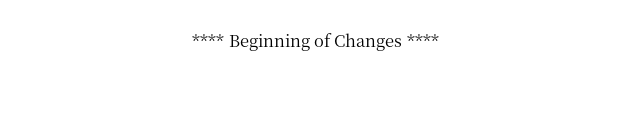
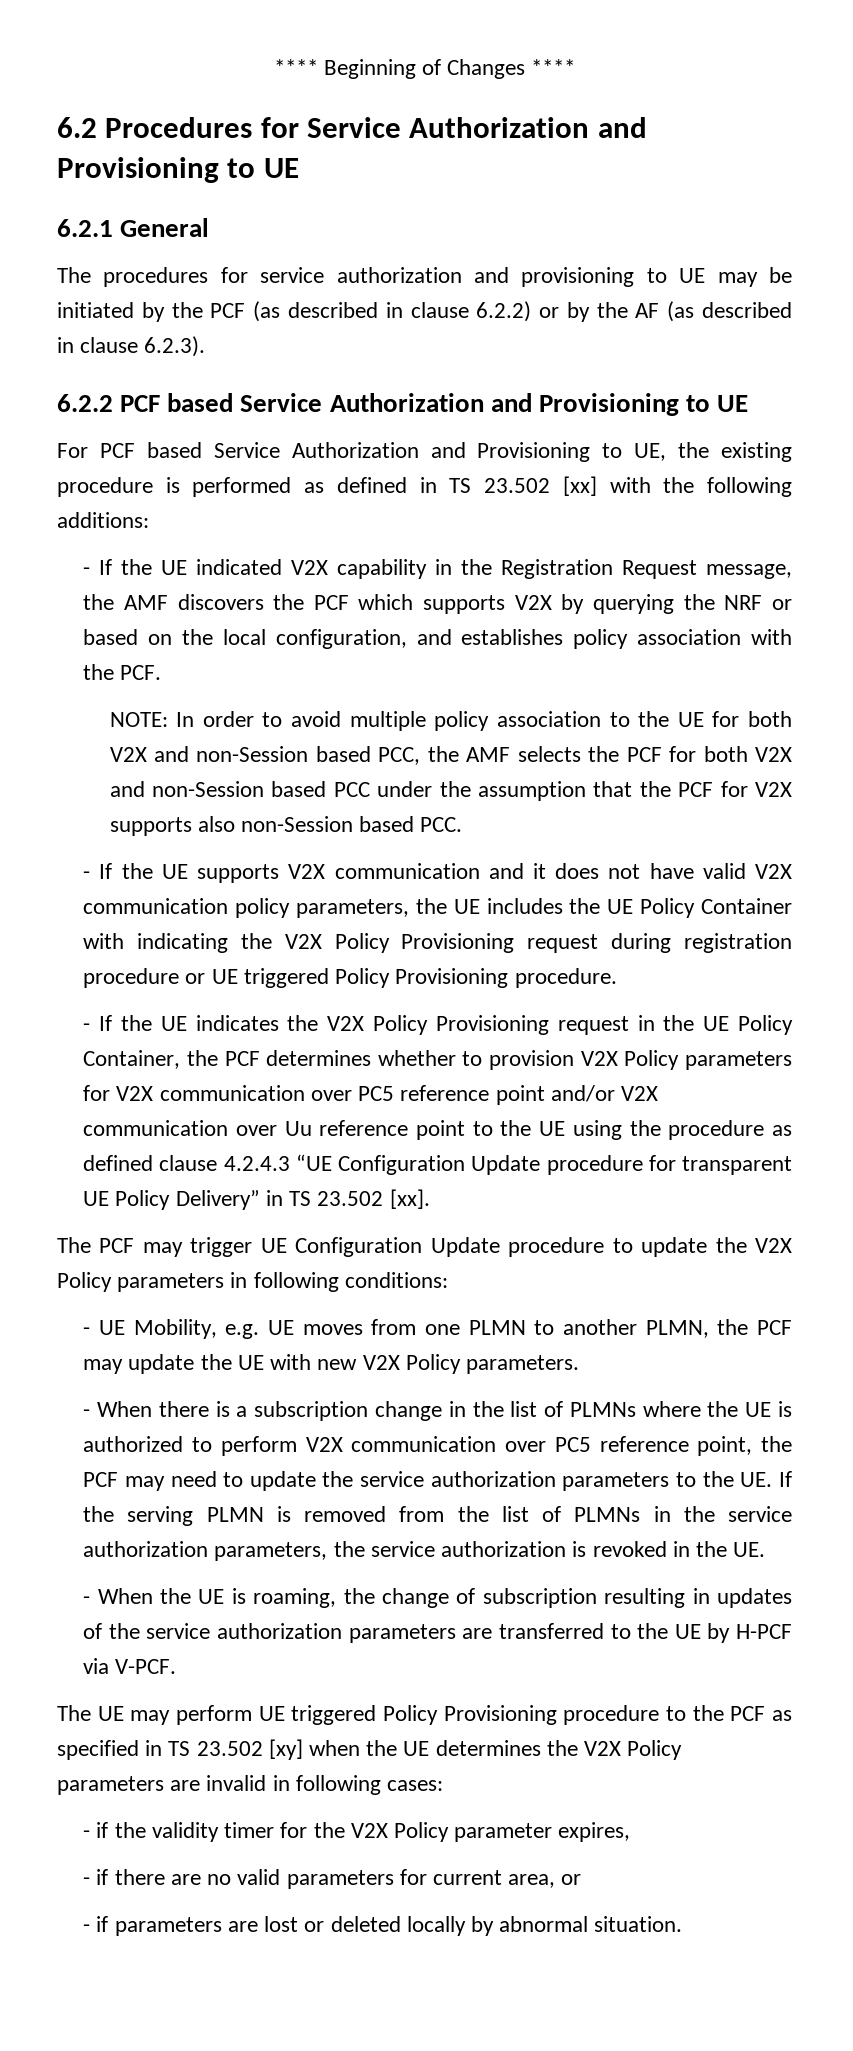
+ 6.2 Procedures for Service Authorization and Provisioning to UE
+ 6.2.1 General
+ The procedures for service authorization and provisioning to UE may be initiated by the PCF (as described in clause 6.2.2) or by the AF (as described in clause 6.2.3).
+ 6.2.2 PCF based Service Authorization and Provisioning to UE
+ For PCF based Service Authorization and Provisioning to UE, the existing procedure is performed as defined in TS 23.502 [xx] with the following additions:
+ - If the UE indicated V2X capability in the Registration Request message, the AMF discovers the PCF which supports V2X by querying the NRF or based on the local configuration, and establishes policy association with the PCF.
+ NOTE: In order to avoid multiple policy association to the UE for both V2X and non-Session based PCC, the AMF selects the PCF for both V2X and non-Session based PCC under the assumption that the PCF for V2X supports also non-Session based PCC.
+ - If the UE supports V2X communication and it does not have valid V2X communication policy parameters, the UE includes the UE Policy Container with indicating the V2X Policy Provisioning request during registration procedure or UE triggered Policy Provisioning procedure.
+ - If the UE indicates the V2X Policy Provisioning request in the UE Policy Container, the PCF determines whether to provision V2X Policy parameters for V2X communication over PC5 reference point and/or V2X communication over Uu reference point to the UE using the procedure as defined clause 4.2.4.3 “UE Configuration Update procedure for transparent UE Policy Delivery” in TS 23.502 [xx].
+ The PCF may trigger UE Configuration Update procedure to update the V2X Policy parameters in following conditions:
+ - UE Mobility, e.g. UE moves from one PLMN to another PLMN, the PCF may update the UE with new V2X Policy parameters.
+ - When there is a subscription change in the list of PLMNs where the UE is authorized to perform V2X communication over PC5 reference point, the PCF may need to update the service authorization parameters to the UE. If the serving PLMN is removed from the list of PLMNs in the service authorization parameters, the service authorization is revoked in the UE.
+ - When the UE is roaming, the change of subscription resulting in updates of the service authorization parameters are transferred to the UE by H-PCF via V-PCF.
+ The UE may perform UE triggered Policy Provisioning procedure to the PCF as specified in TS 23.502 [xy] when the UE determines the V2X Policy parameters are invalid in following cases:
+ - if the validity timer for the V2X Policy parameter expires,
+ - if there are no valid parameters for current area, or
+ - if parameters are lost or deleted locally by abnormal situation.

